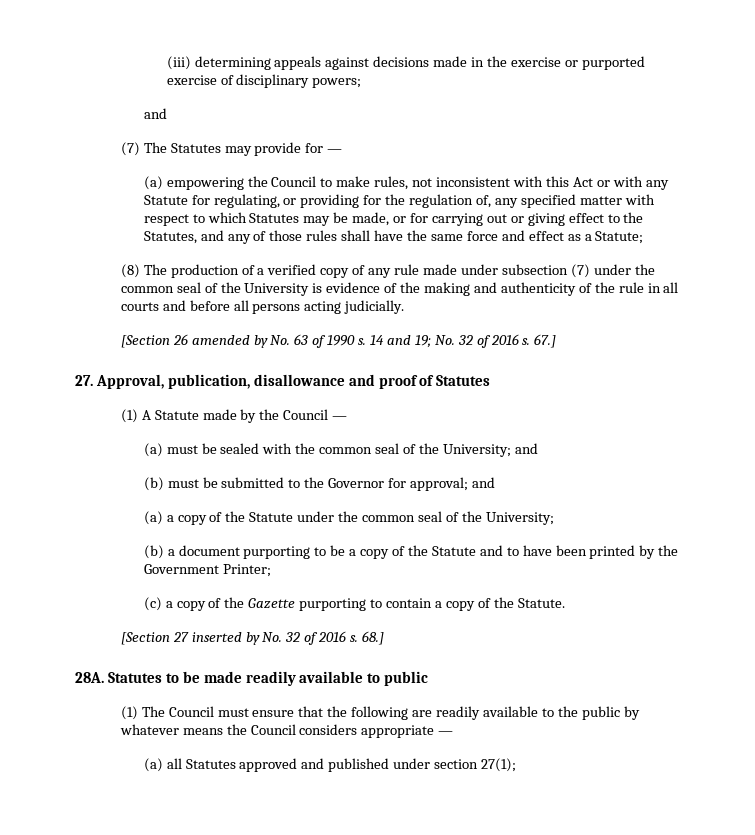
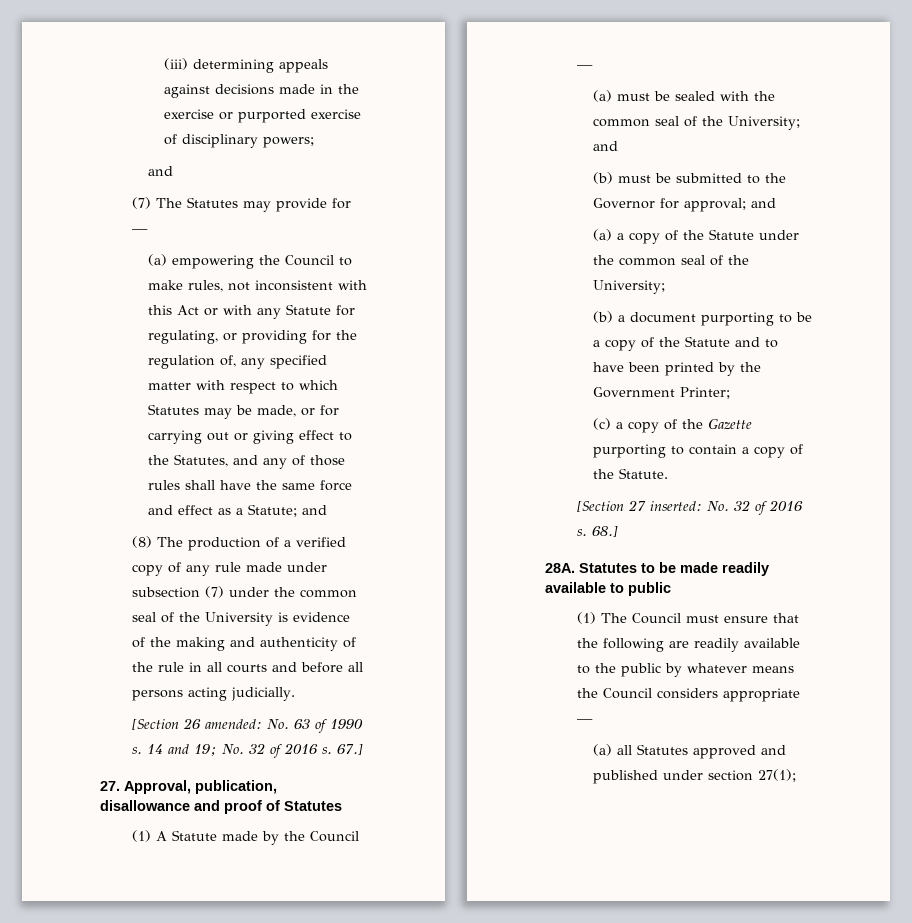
- (a) empowering the Council to make rules, not inconsistent with this Act or with any Statute for regulating, or providing for the regulation of, any specified matter with respect to which Statutes may be made, or for carrying out or giving effect to the Statutes, and any of those rules shall have the same force and effect as a Statute;
+ (a) empowering the Council to make rules, not inconsistent with this Act or with any Statute for regulating, or providing for the regulation of, any specified matter with respect to which Statutes may be made, or for carrying out or giving effect to the Statutes, and any of those rules shall have the same force and effect as a Statute; and
- [Section 26 amended by No. 63 of 1990 s.
+ [Section 26 amended: No. 63 of 1990 s.
- [Section 27 inserted by No. 32 of 2016 s.
+ [Section 27 inserted: No. 32 of 2016 s.

